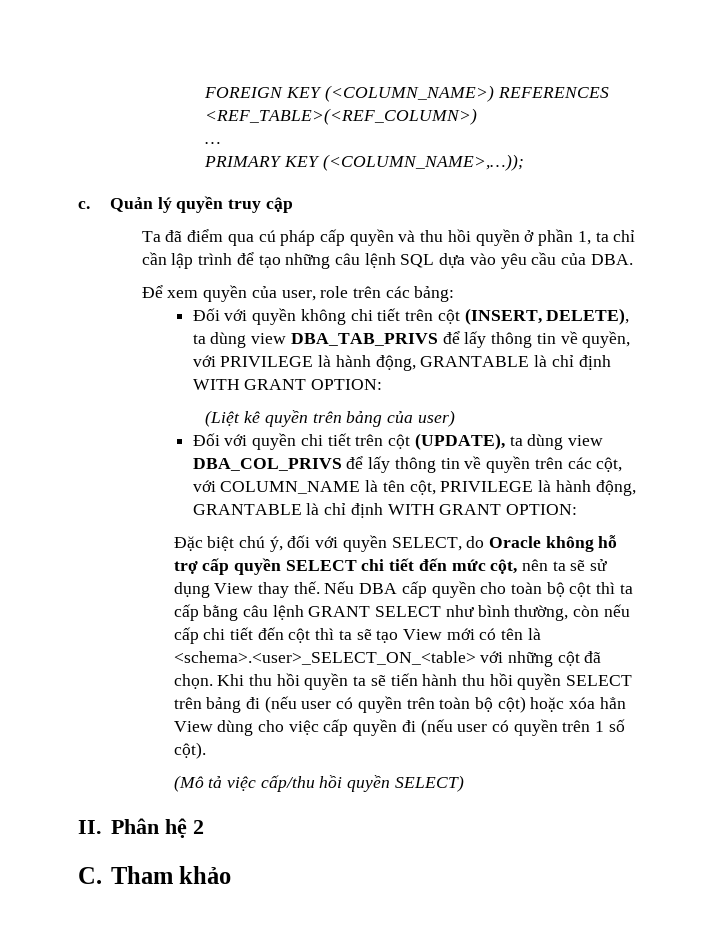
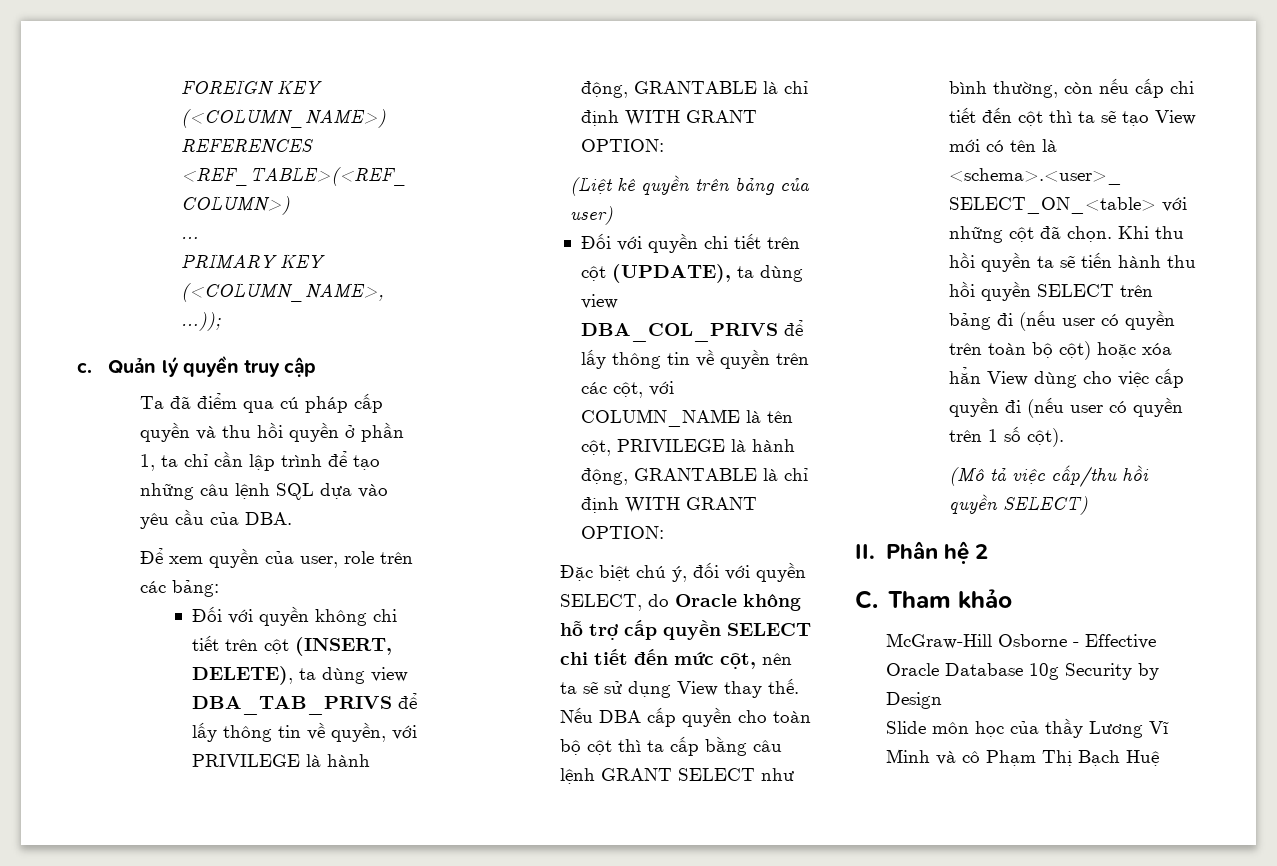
+ McGraw-Hill Osborne - Effective Oracle Database 10g Security by Design
+ Slide môn học của thầy Lương Vĩ Minh và cô Phạm Thị Bạch Huệ

